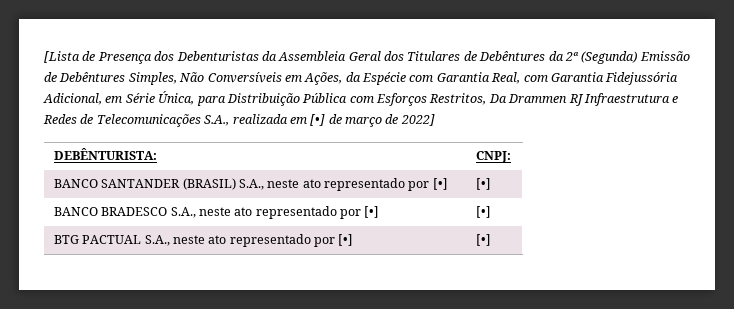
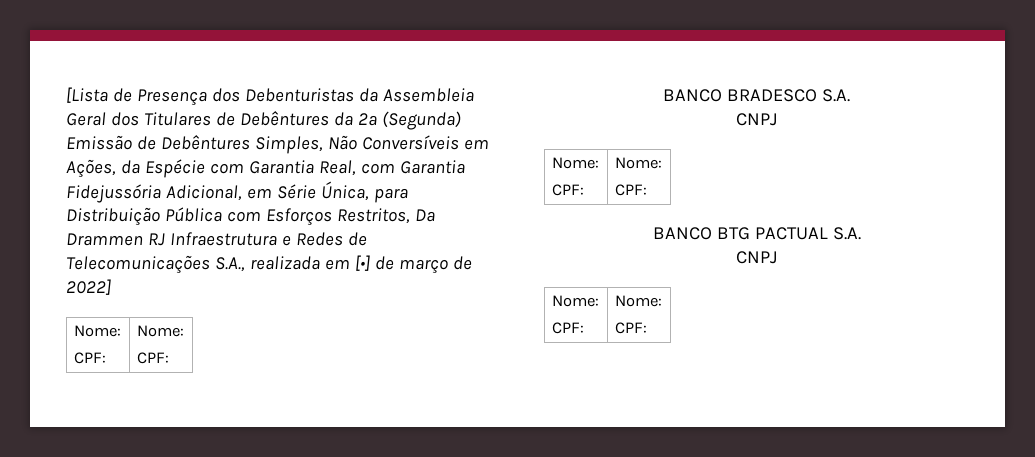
  [Lista de Presença dos Debenturistas da Assembleia Geral dos Titulares de Debêntures da 2ª (Segunda) Emissão de Debêntures Simples, Não Conversíveis em Ações, da Espécie com Garantia Real, com Garantia Fidejussória Adicional, em Série Única, para Distribuição Pública com Esforços Restritos, Da Drammen RJ Infraestrutura e Redes de Telecomunicações S.A., realizada em [•] de março de 2022]
- DEBÊNTURISTA: | CNPJ:
- BANCO SANTANDER (BRASIL) S.A., neste ato representado por [•] | [•]
- BANCO BRADESCO S.A., neste ato representado por [•] | [•]
- BTG PACTUAL S.A., neste ato representado por [•] | [•]
+ Nome:
+ CPF: | Nome:
+ CPF:
+ BANCO BRADESCO S.A.
+ CNPJ
+ Nome:
+ CPF: | Nome:
+ CPF:
+ BANCO BTG PACTUAL S.A.
+ CNPJ
+ Nome:
+ CPF: | Nome:
+ CPF:

